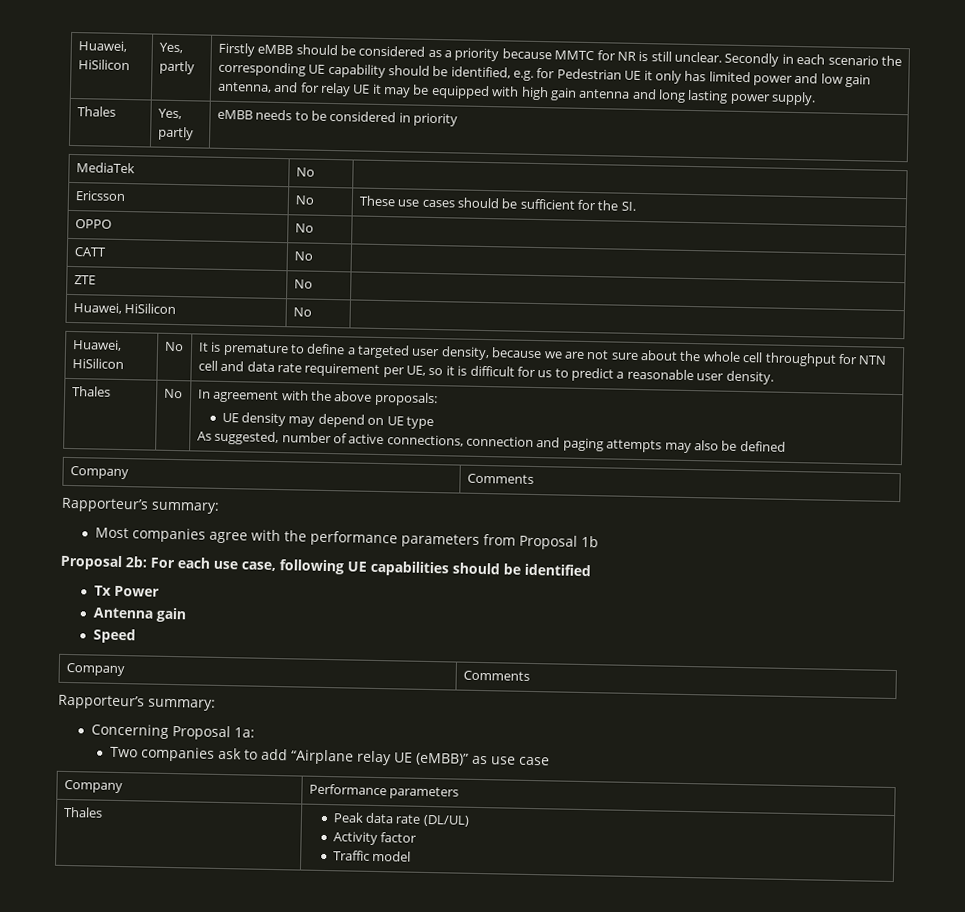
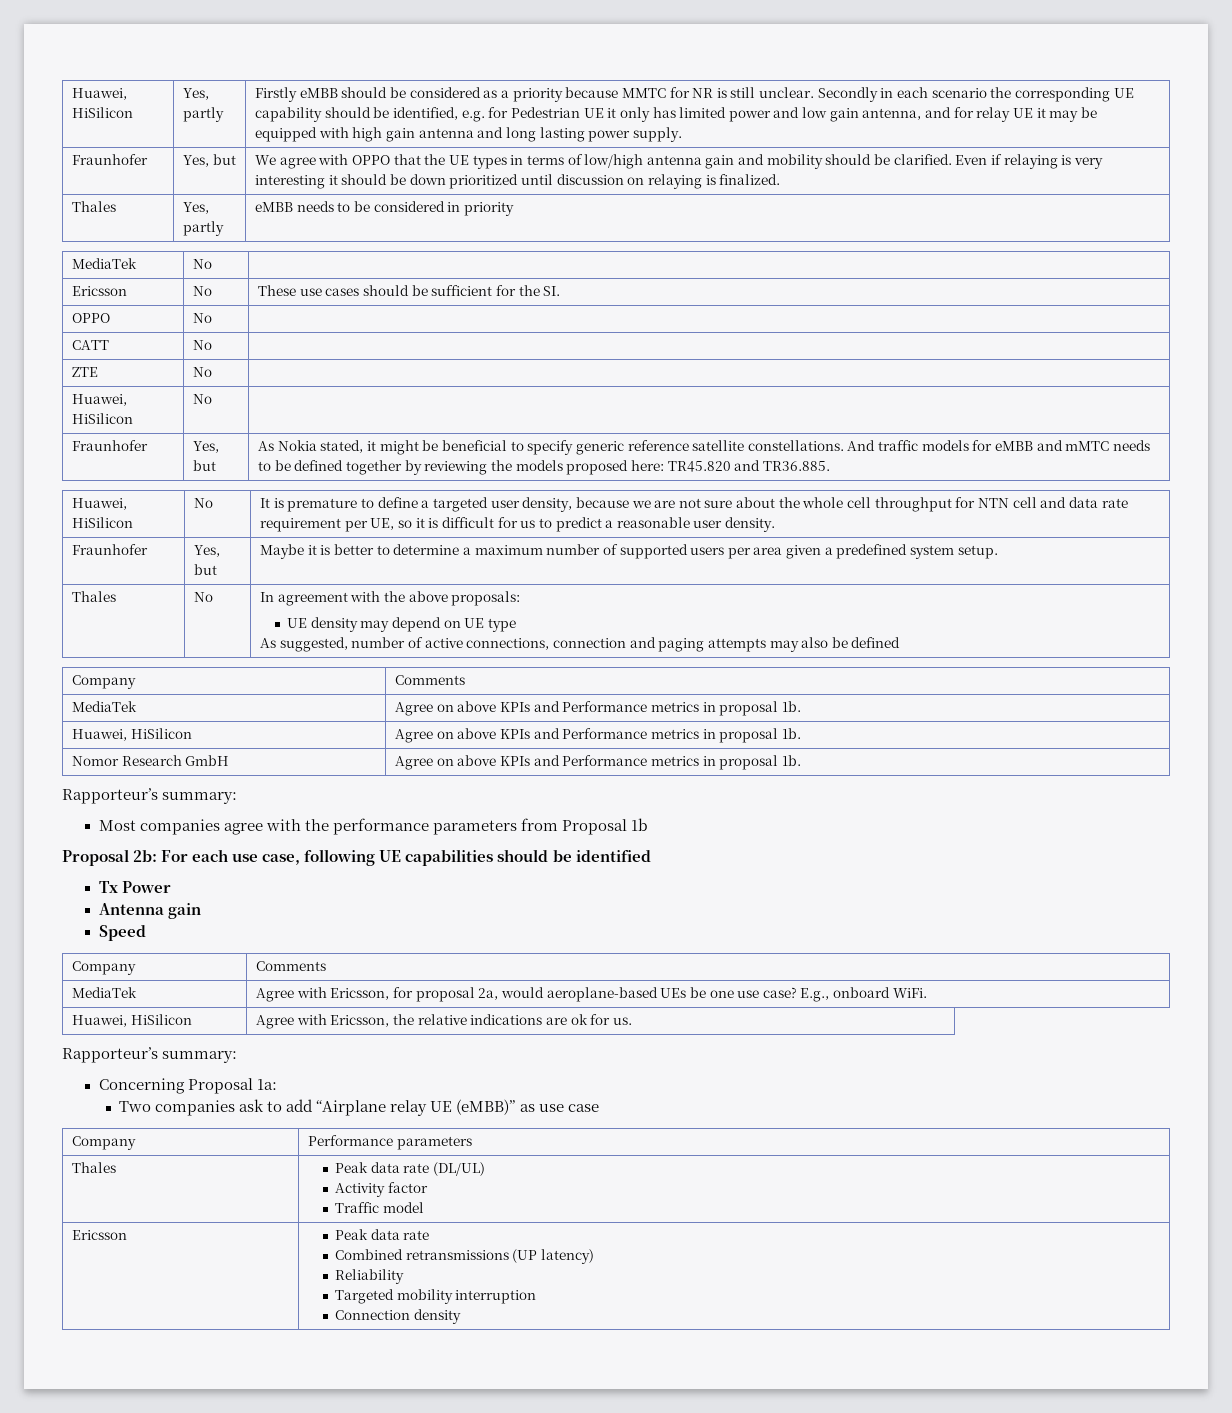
+ Fraunhofer | Yes, but | We agree with OPPO that the UE types in terms of low/high antenna gain and mobility should be clarified. Even if relaying is very interesting it should be down prioritized until discussion on relaying is finalized.
+ Fraunhofer | Yes, but | As Nokia stated, it might be beneficial to specify generic reference satellite constellations. And traffic models for eMBB and mMTC needs to be defined together by reviewing the models proposed here: TR45.820 and TR36.885.
+ Fraunhofer | Yes, but | Maybe it is better to determine a maximum number of supported users per area given a predefined system setup.
+ MediaTek | Agree on above KPIs and Performance metrics in proposal 1b.
+ Huawei, HiSilicon | Agree on above KPIs and Performance metrics in proposal 1b.
+ Nomor Research GmbH | Agree on above KPIs and Performance metrics in proposal 1b.
+ MediaTek | Agree with Ericsson, for proposal 2a, would aeroplane-based UEs be one use case? E.g., onboard WiFi.
+ Huawei, HiSilicon | Agree with Ericsson, the relative indications are ok for us.
+ Ericsson | Peak data rate
+ Combined retransmissions (UP latency)
+ Reliability
+ Targeted mobility interruption
+ Connection density

